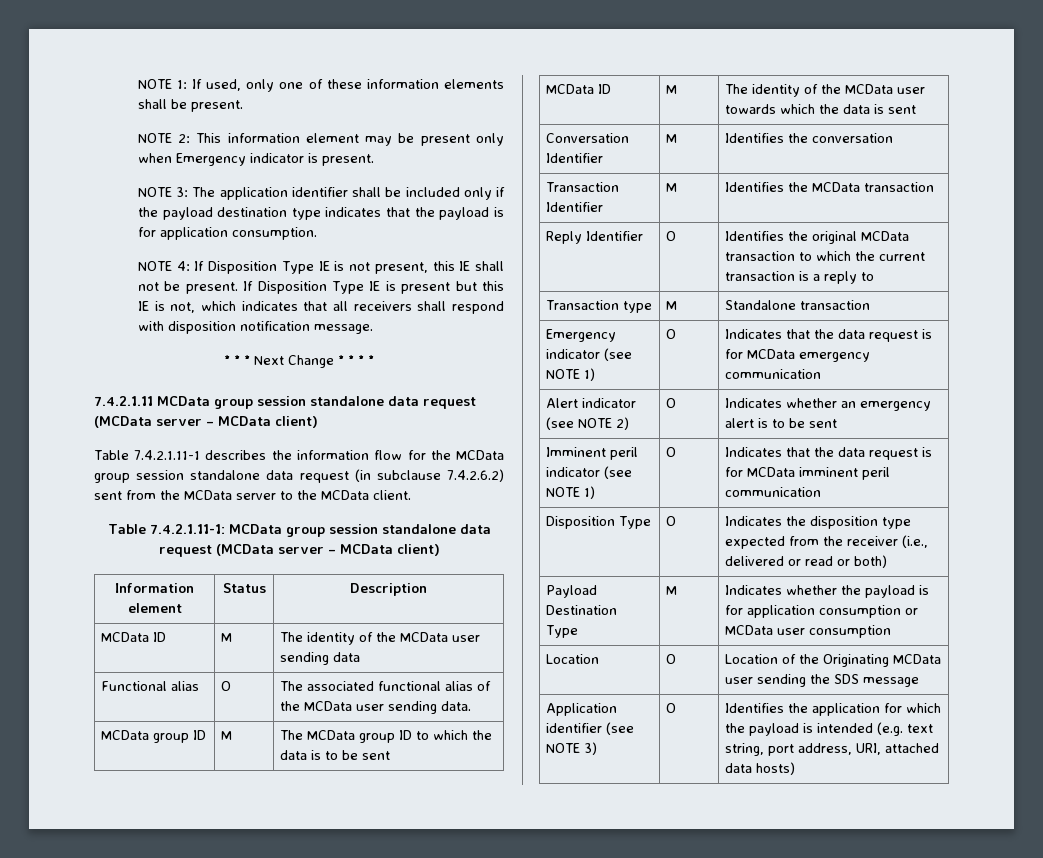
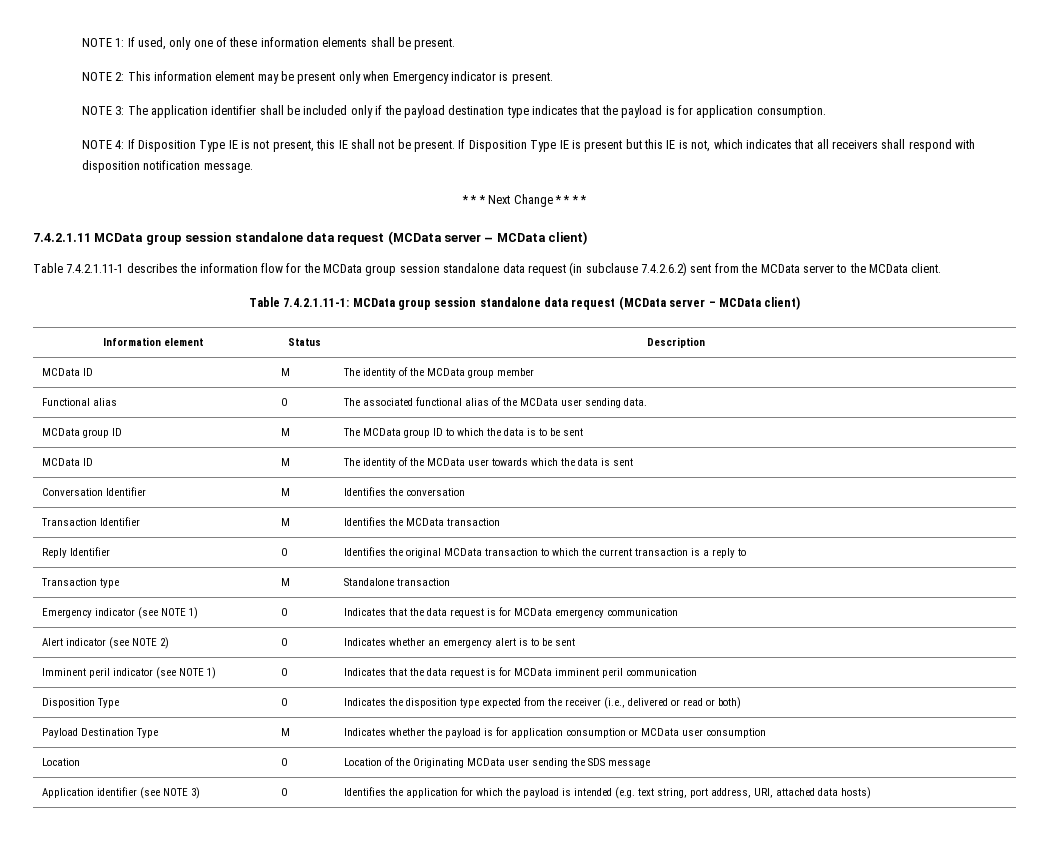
- MCData ID | M | The identity of the MCData user sending data
+ MCData ID | M | The identity of the MCData group member

